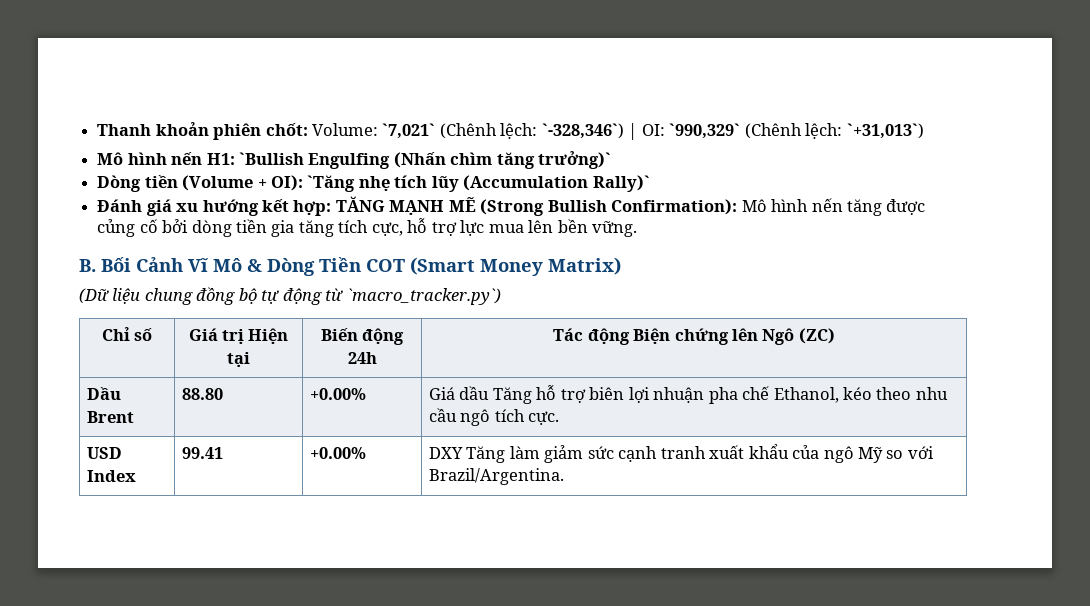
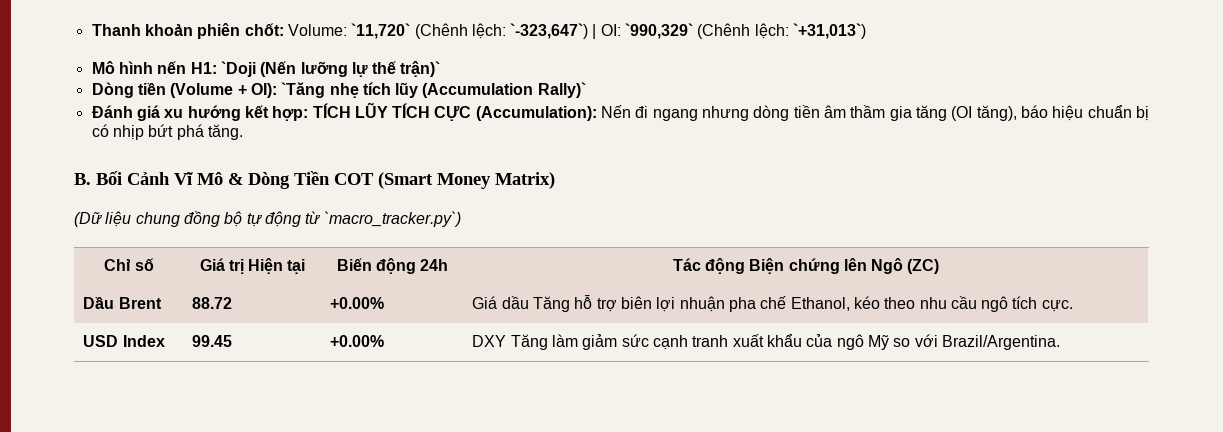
- Thanh khoản phiên chốt: Volume: `7,021` (Chênh lệch: `-328,346`) | OI: `990,329` (Chênh lệch: `+31,013`)
+ Thanh khoản phiên chốt: Volume: `11,720` (Chênh lệch: `-323,647`) | OI: `990,329` (Chênh lệch: `+31,013`)
- Mô hình nến H1: `Bullish Engulfing (Nhấn chìm tăng trưởng)`
+ Mô hình nến H1: `Doji (Nến lưỡng lự thế trận)`
- Đánh giá xu hướng kết hợp: TĂNG MẠNH MẼ (Strong Bullish Confirmation): Mô hình nến tăng được củng cố bởi dòng tiền gia tăng tích cực, hỗ trợ lực mua lên bền vững.
+ Đánh giá xu hướng kết hợp: TÍCH LŨY TÍCH CỰC (Accumulation): Nến đi ngang nhưng dòng tiền âm thầm gia tăng (OI tăng), báo hiệu chuẩn bị có nhịp bứt phá tăng.
- Dầu Brent | 88.80 | +0.00% | Giá dầu Tăng hỗ trợ biên lợi nhuận pha chế Ethanol, kéo theo nhu cầu ngô tích cực.
+ Dầu Brent | 88.72 | +0.00% | Giá dầu Tăng hỗ trợ biên lợi nhuận pha chế Ethanol, kéo theo nhu cầu ngô tích cực.
- USD Index | 99.41 | +0.00% | DXY Tăng làm giảm sức cạnh tranh xuất khẩu của ngô Mỹ so với Brazil/Argentina.
+ USD Index | 99.45 | +0.00% | DXY Tăng làm giảm sức cạnh tranh xuất khẩu của ngô Mỹ so với Brazil/Argentina.

